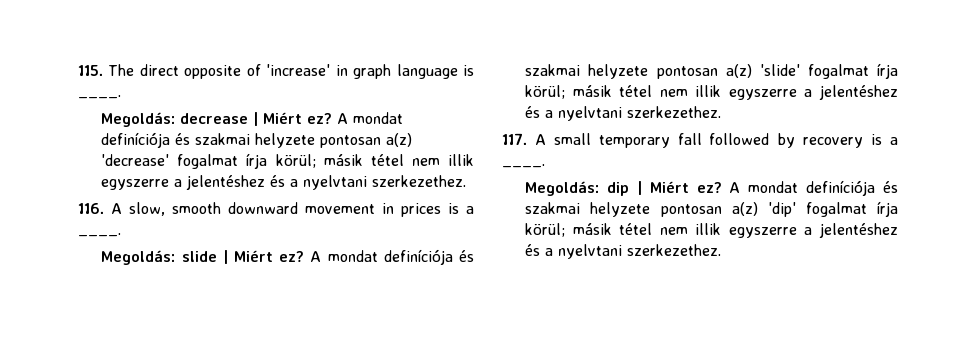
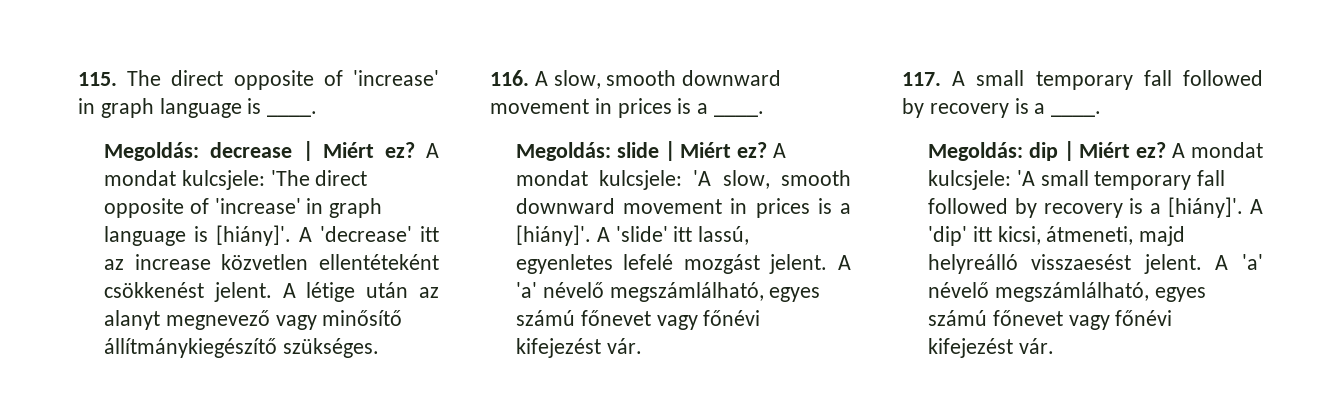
- A mondat definíciója és szakmai helyzete pontosan a(z) 'decrease' fogalmat írja körül; másik tétel nem illik egyszerre a jelentéshez és a nyelvtani szerkezethez.
+ A mondat kulcsjele: 'The direct opposite of 'increase' in graph language is [hiány]'. A 'decrease' itt az increase közvetlen ellentéteként csökkenést jelent. A létige után az alanyt megnevező vagy minősítő állítmánykiegészítő szükséges.
- A mondat definíciója és szakmai helyzete pontosan a(z) 'slide' fogalmat írja körül; másik tétel nem illik egyszerre a jelentéshez és a nyelvtani szerkezethez.
+ A mondat kulcsjele: 'A slow, smooth downward movement in prices is a [hiány]'. A 'slide' itt lassú, egyenletes lefelé mozgást jelent. A 'a' névelő megszámlálható, egyes számú főnevet vagy főnévi kifejezést vár.
- A mondat definíciója és szakmai helyzete pontosan a(z) 'dip' fogalmat írja körül; másik tétel nem illik egyszerre a jelentéshez és a nyelvtani szerkezethez.
+ A mondat kulcsjele: 'A small temporary fall followed by recovery is a [hiány]'. A 'dip' itt kicsi, átmeneti, majd helyreálló visszaesést jelent. A 'a' névelő megszámlálható, egyes számú főnevet vagy főnévi kifejezést vár.

